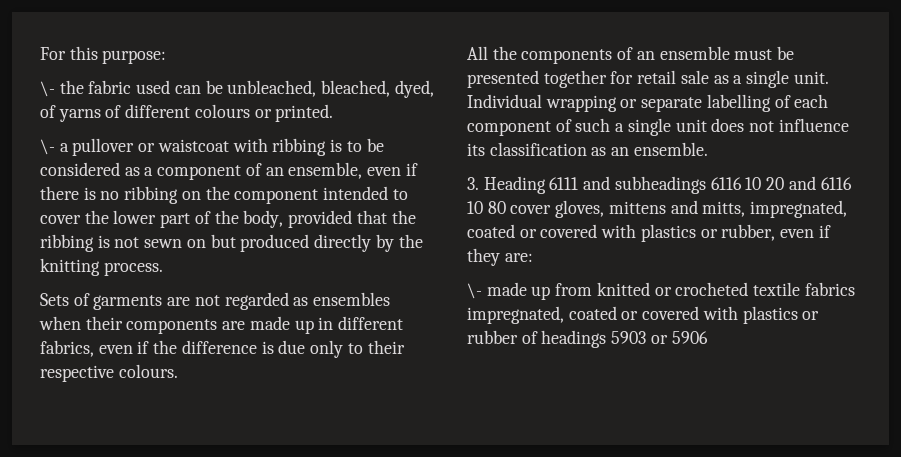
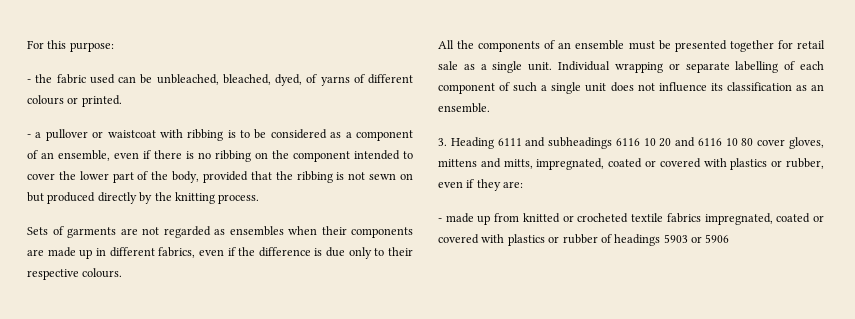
- \- the fabric used can be unbleached, bleached, dyed, of yarns of different colours or printed.
+ - the fabric used can be unbleached, bleached, dyed, of yarns of different colours or printed.
- \- a pullover or waistcoat with ribbing is to be considered as a component of an ensemble, even if there is no ribbing on the component intended to cover the lower part of the body, provided that the ribbing is not sewn on but produced directly by the knitting process.
+ - a pullover or waistcoat with ribbing is to be considered as a component of an ensemble, even if there is no ribbing on the component intended to cover the lower part of the body, provided that the ribbing is not sewn on but produced directly by the knitting process.
- \- made up from knitted or crocheted textile fabrics impregnated, coated or covered with plastics or rubber of headings 5903 or 5906
+ - made up from knitted or crocheted textile fabrics impregnated, coated or covered with plastics or rubber of headings 5903 or 5906

